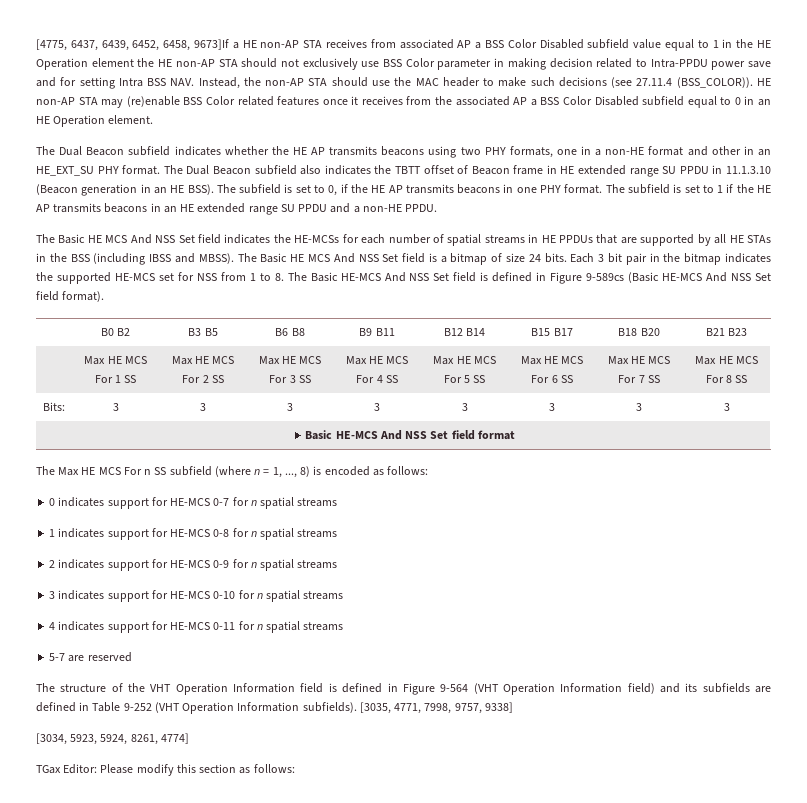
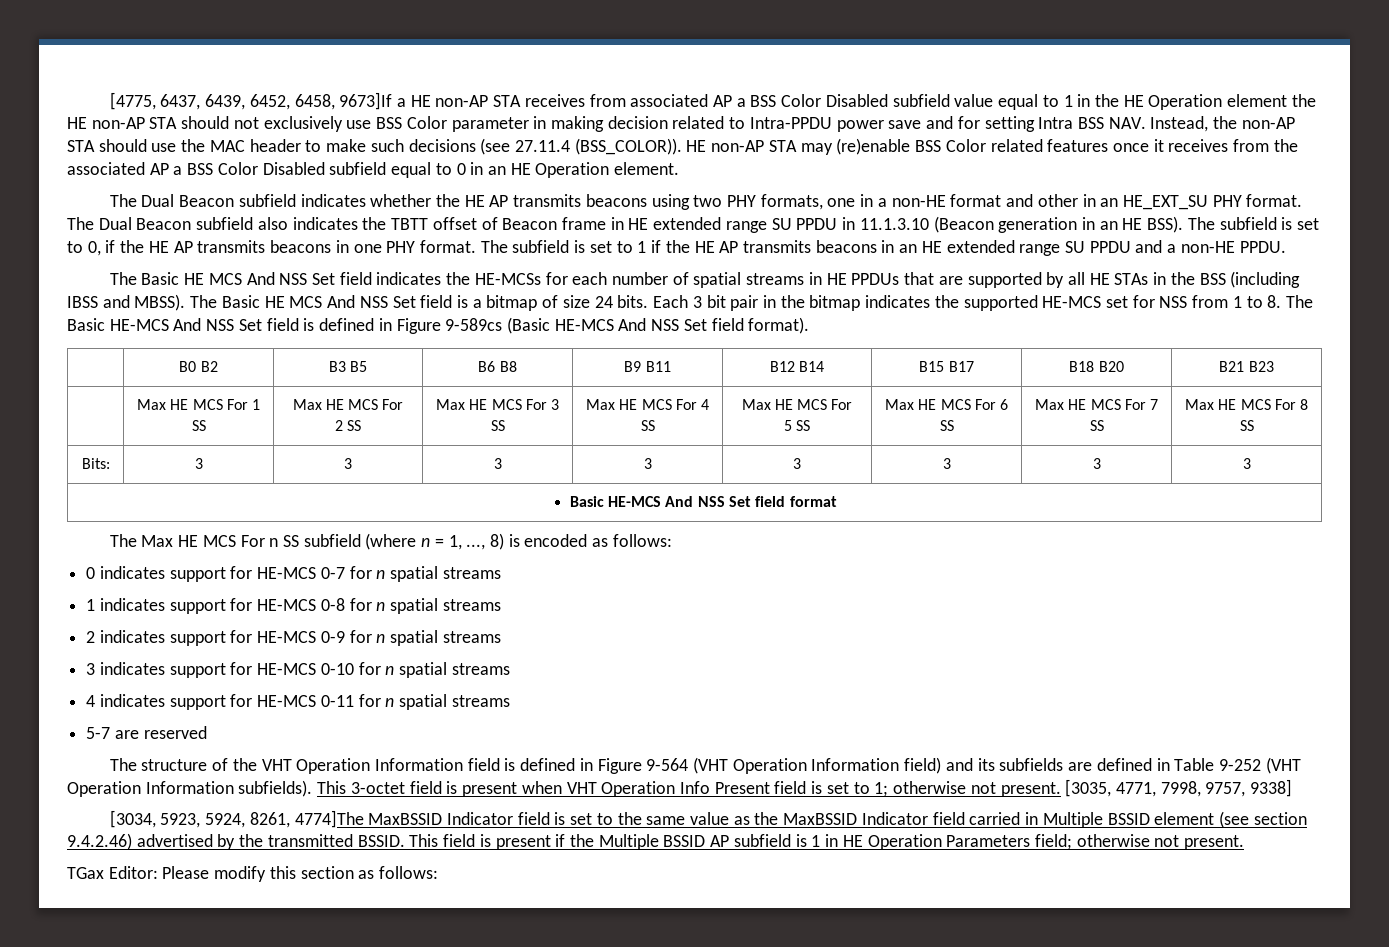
+ This 3-octet field is present when VHT Operation Info Present field is set to 1; otherwise not present.
- [3034, 5923, 5924, 8261, 4774]
+ [3034, 5923, 5924, 8261, 4774]The MaxBSSID Indicator field is set to the same value as the MaxBSSID Indicator field carried in Multiple BSSID element (see section 9.4.2.46) advertised by the transmitted BSSID. This field is present if the Multiple BSSID AP subfield is 1 in HE Operation Parameters field; otherwise not present.

